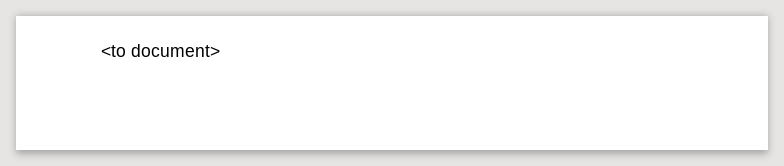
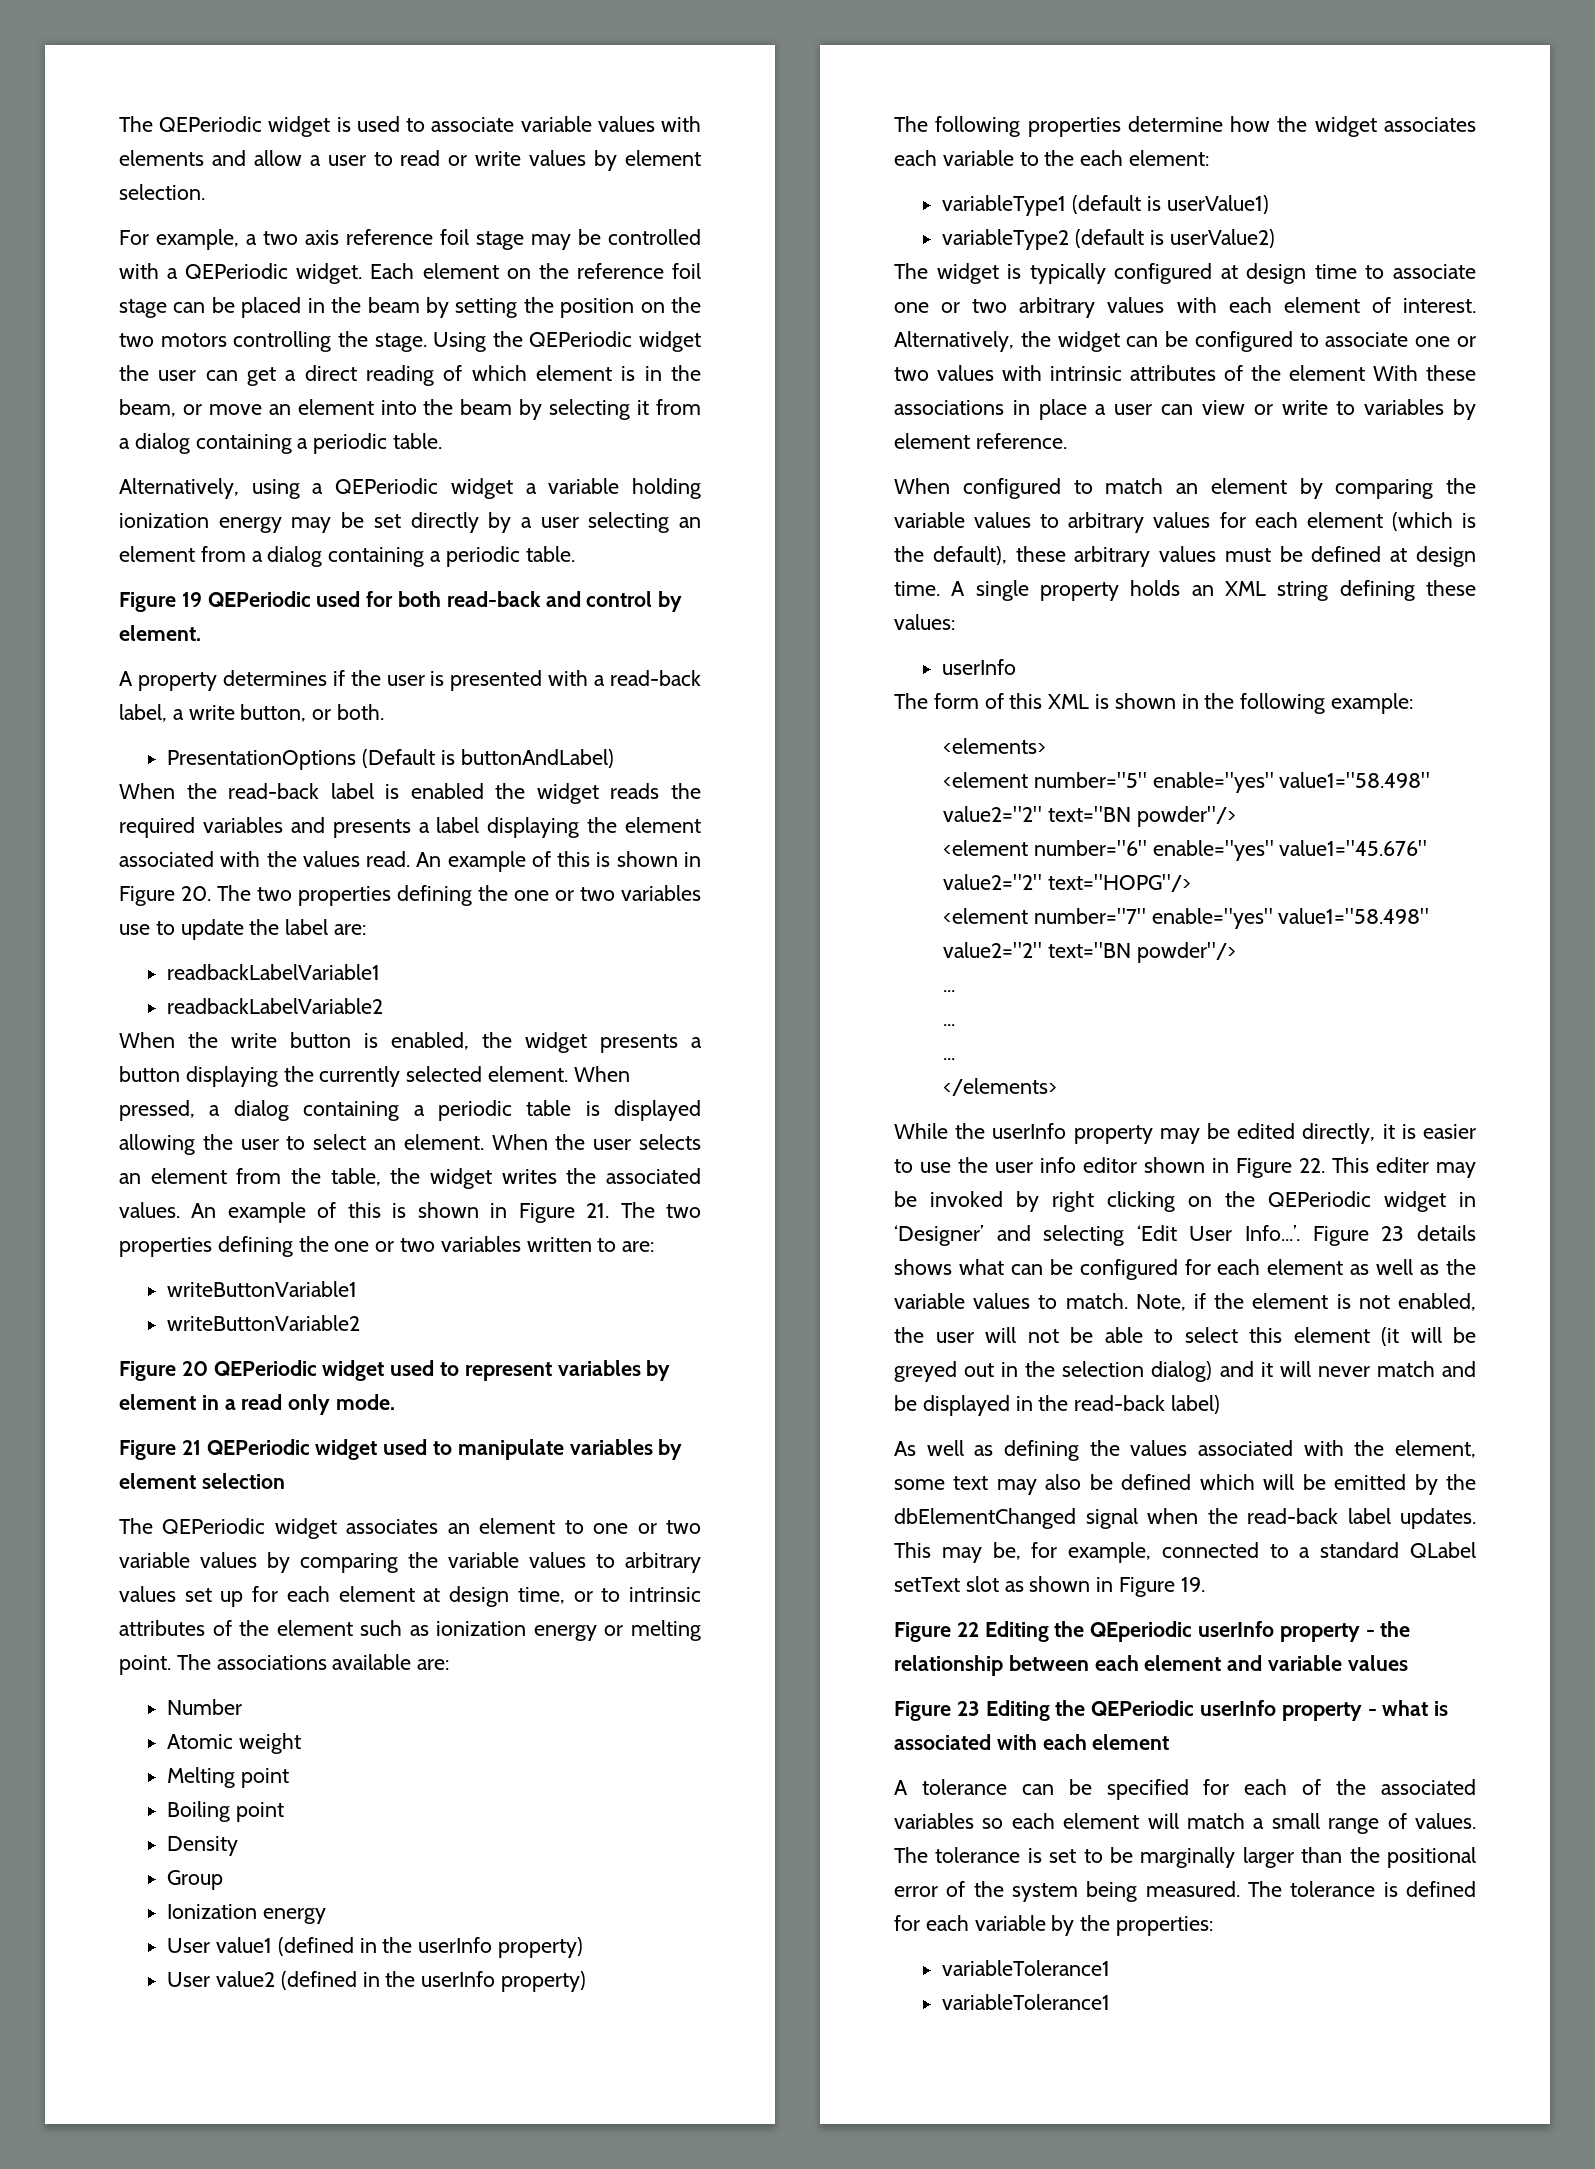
- <to document>
+ The QEPeriodic widget is used to associate variable values with elements and allow a user to read or write values by element selection.
+ For example, a two axis reference foil stage may be controlled with a QEPeriodic widget. Each element on the reference foil stage can be placed in the beam by setting the position on the two motors controlling the stage. Using the QEPeriodic widget the user can get a direct reading of which element is in the beam, or move an element into the beam by selecting it from a dialog containing a periodic table.
+ Alternatively, using a QEPeriodic widget a variable holding ionization energy may be set directly by a user selecting an element from a dialog containing a periodic table.
+ Figure 19 QEPeriodic used for both read-back and control by element.
+ A property determines if the user is presented with a read-back label, a write button, or both.
+ PresentationOptions (Default is buttonAndLabel)
+ When the read-back label is enabled the widget reads the required variables and presents a label displaying the element associated with the values read. An example of this is shown in Figure 20. The two properties defining the one or two variables use to update the label are:
+ readbackLabelVariable1
+ readbackLabelVariable2
+ When the write button is enabled, the widget presents a button displaying the currently selected element. When pressed, a dialog containing a periodic table is displayed allowing the user to select an element. When the user selects an element from the table, the widget writes the associated values. An example of this is shown in Figure 21. The two properties defining the one or two variables written to are:
+ writeButtonVariable1
+ writeButtonVariable2
+ Figure 20 QEPeriodic widget used to represent variables by element in a read only mode.
+ Figure 21 QEPeriodic widget used to manipulate variables by element selection
+ The QEPeriodic widget associates an element to one or two variable values by comparing the variable values to arbitrary values set up for each element at design time, or to intrinsic attributes of the element such as ionization energy or melting point. The associations available are:
+ Number
+ Atomic weight
+ Melting point
+ Boiling point
+ Density
+ Group
+ Ionization energy
+ User value1 (defined in the userInfo property)
+ User value2 (defined in the userInfo property)
+ The following properties determine how the widget associates each variable to the each element:
+ variableType1 (default is userValue1)
+ variableType2 (default is userValue2)
+ The widget is typically configured at design time to associate one or two arbitrary values with each element of interest. Alternatively, the widget can be configured to associate one or two values with intrinsic attributes of the element With these associations in place a user can view or write to variables by element reference.
+ When configured to match an element by comparing the variable values to arbitrary values for each element (which is the default), these arbitrary values must be defined at design time. A single property holds an XML string defining these values:
+ userInfo
+ The form of this XML is shown in the following example:
+ <elements>
+ <element number="5" enable="yes" value1="58.498" value2="2" text="BN powder"/>
+ <element number="6" enable="yes" value1="45.676" value2="2" text="HOPG"/>
+ <element number="7" enable="yes" value1="58.498" value2="2" text="BN powder"/>
+ ...
+ ...
+ ...
+ </elements>
+ While the userInfo property may be edited directly, it is easier to use the user info editor shown in Figure 22. This editer may be invoked by right clicking on the QEPeriodic widget in ‘Designer’ and selecting ‘Edit User Info...’. Figure 23 details shows what can be configured for each element as well as the variable values to match. Note, if the element is not enabled, the user will not be able to select this element (it will be greyed out in the selection dialog) and it will never match and be displayed in the read-back label)
+ As well as defining the values associated with the element, some text may also be defined which will be emitted by the dbElementChanged signal when the read-back label updates. This may be, for example, connected to a standard QLabel setText slot as shown in Figure 19.
+ Figure 22 Editing the QEperiodic userInfo property - the relationship between each element and variable values
+ Figure 23 Editing the QEPeriodic userInfo property - what is associated with each element
+ A tolerance can be specified for each of the associated variables so each element will match a small range of values. The tolerance is set to be marginally larger than the positional error of the system being measured. The tolerance is defined for each variable by the properties:
+ variableTolerance1
+ variableTolerance1

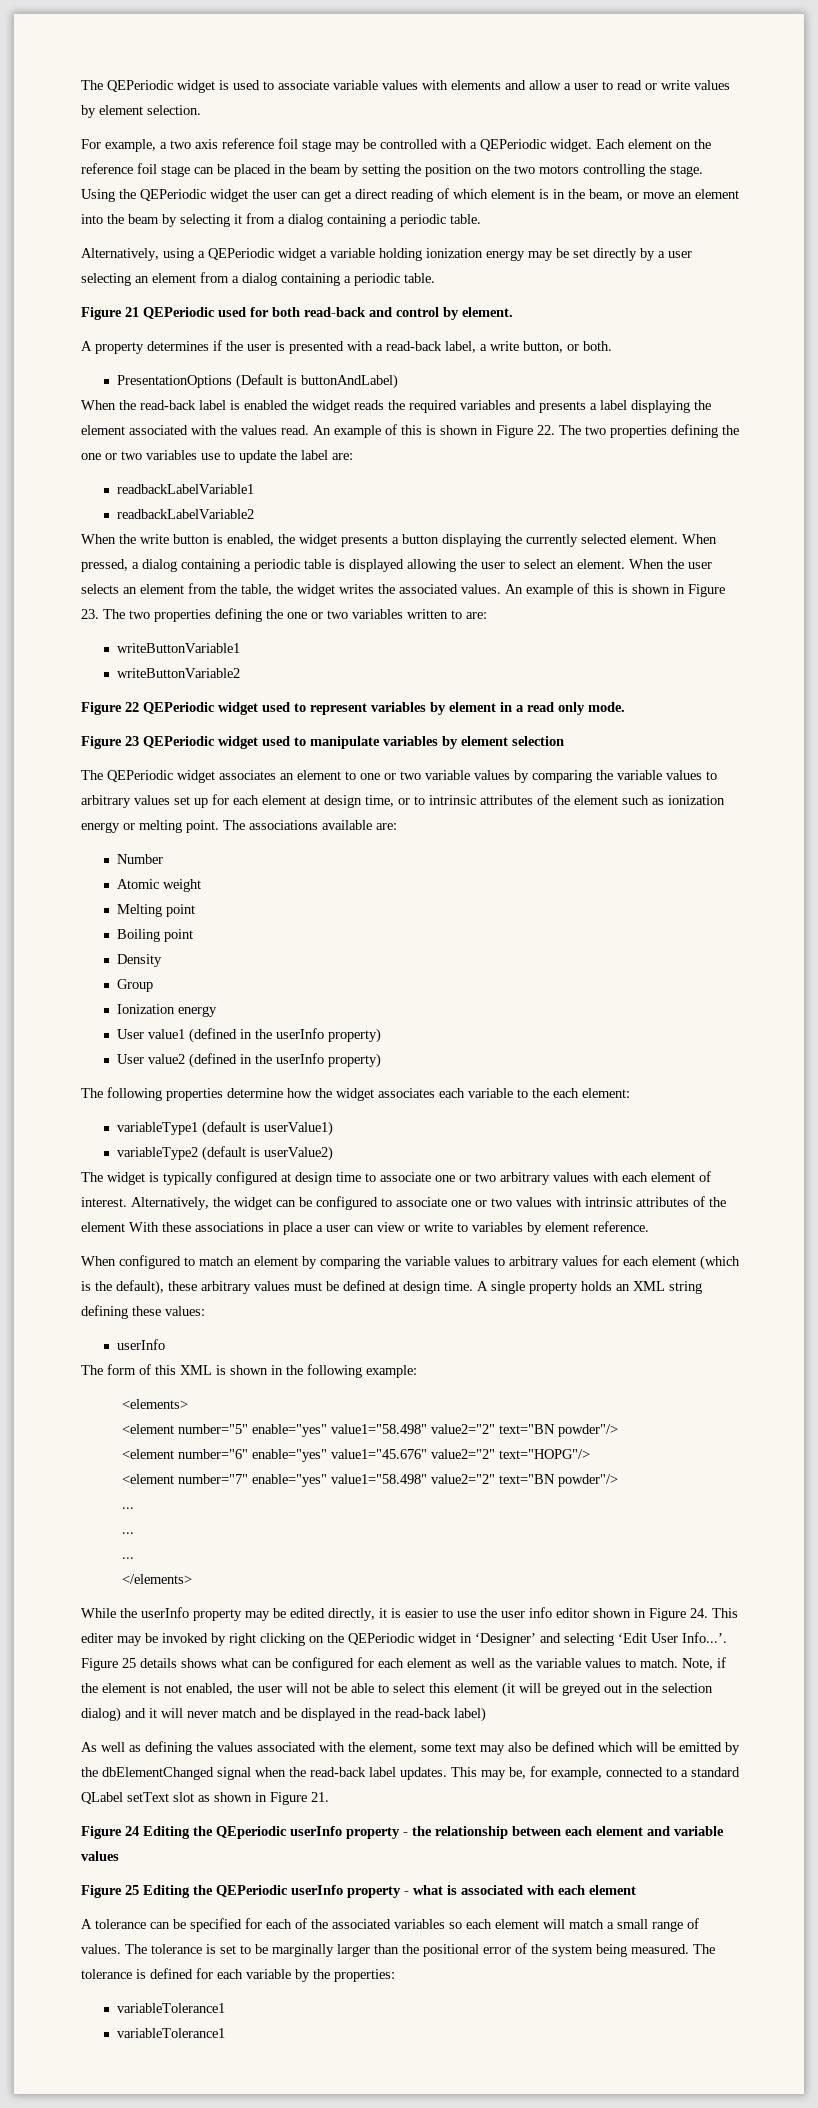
- Figure 19 QEPeriodic used for both read-back and control by element.
+ Figure 21 QEPeriodic used for both read-back and control by element.
- An example of this is shown in Figure 20. The two properties defining the one or two variables use to update the label are:
+ An example of this is shown in Figure 22. The two properties defining the one or two variables use to update the label are:
- An example of this is shown in Figure 21. The two properties defining the one or two variables written to are:
+ An example of this is shown in Figure 23. The two properties defining the one or two variables written to are:
- Figure 20 QEPeriodic widget used to represent variables by element in a read only mode.
+ Figure 22 QEPeriodic widget used to represent variables by element in a read only mode.
- Figure 21 QEPeriodic widget used to manipulate variables by element selection
+ Figure 23 QEPeriodic widget used to manipulate variables by element selection
- While the userInfo property may be edited directly, it is easier to use the user info editor shown in Figure 22. This editer may be invoked by right clicking on the QEPeriodic widget in ‘Designer’ and selecting ‘Edit User Info...’. Figure 23 details shows what can be configured for each element as well as the variable values to match.
+ While the userInfo property may be edited directly, it is easier to use the user info editor shown in Figure 24. This editer may be invoked by right clicking on the QEPeriodic widget in ‘Designer’ and selecting ‘Edit User Info...’. Figure 25 details shows what can be configured for each element as well as the variable values to match.
- This may be, for example, connected to a standard QLabel setText slot as shown in Figure 19.
- Figure 22 Editing the QEperiodic userInfo property - the relationship between each element and variable values
+ This may be, for example, connected to a standard QLabel setText slot as shown in Figure 21.
+ Figure 24 Editing the QEperiodic userInfo property - the relationship between each element and variable values
- Figure 23 Editing the QEPeriodic userInfo property - what is associated with each element
+ Figure 25 Editing the QEPeriodic userInfo property - what is associated with each element

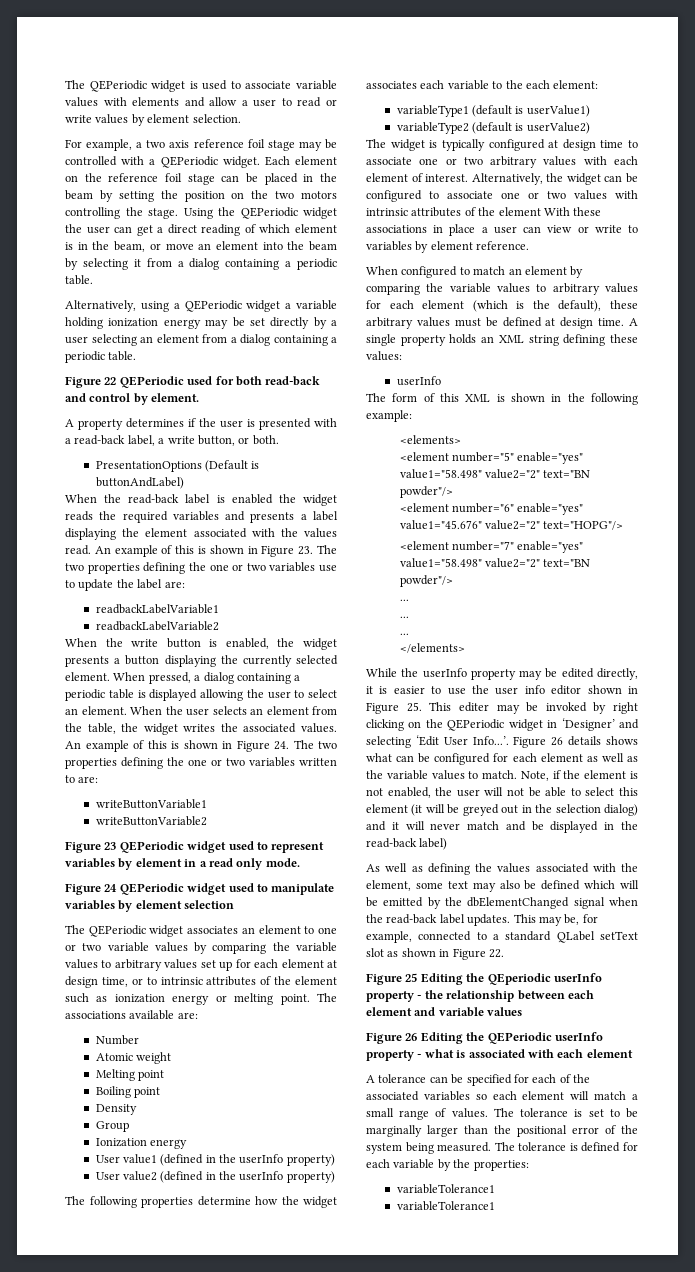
- Figure 21 QEPeriodic used for both read-back and control by element.
+ Figure 22 QEPeriodic used for both read-back and control by element.
- An example of this is shown in Figure 22. The two properties defining the one or two variables use to update the label are:
+ An example of this is shown in Figure 23. The two properties defining the one or two variables use to update the label are:
- An example of this is shown in Figure 23. The two properties defining the one or two variables written to are:
+ An example of this is shown in Figure 24. The two properties defining the one or two variables written to are:
- Figure 22 QEPeriodic widget used to represent variables by element in a read only mode.
+ Figure 23 QEPeriodic widget used to represent variables by element in a read only mode.
- Figure 23 QEPeriodic widget used to manipulate variables by element selection
+ Figure 24 QEPeriodic widget used to manipulate variables by element selection
- While the userInfo property may be edited directly, it is easier to use the user info editor shown in Figure 24. This editer may be invoked by right clicking on the QEPeriodic widget in ‘Designer’ and selecting ‘Edit User Info...’. Figure 25 details shows what can be configured for each element as well as the variable values to match.
+ While the userInfo property may be edited directly, it is easier to use the user info editor shown in Figure 25. This editer may be invoked by right clicking on the QEPeriodic widget in ‘Designer’ and selecting ‘Edit User Info...’. Figure 26 details shows what can be configured for each element as well as the variable values to match.
- This may be, for example, connected to a standard QLabel setText slot as shown in Figure 21.
- Figure 24 Editing the QEperiodic userInfo property - the relationship between each element and variable values
+ This may be, for example, connected to a standard QLabel setText slot as shown in Figure 22.
+ Figure 25 Editing the QEperiodic userInfo property - the relationship between each element and variable values
- Figure 25 Editing the QEPeriodic userInfo property - what is associated with each element
+ Figure 26 Editing the QEPeriodic userInfo property - what is associated with each element

